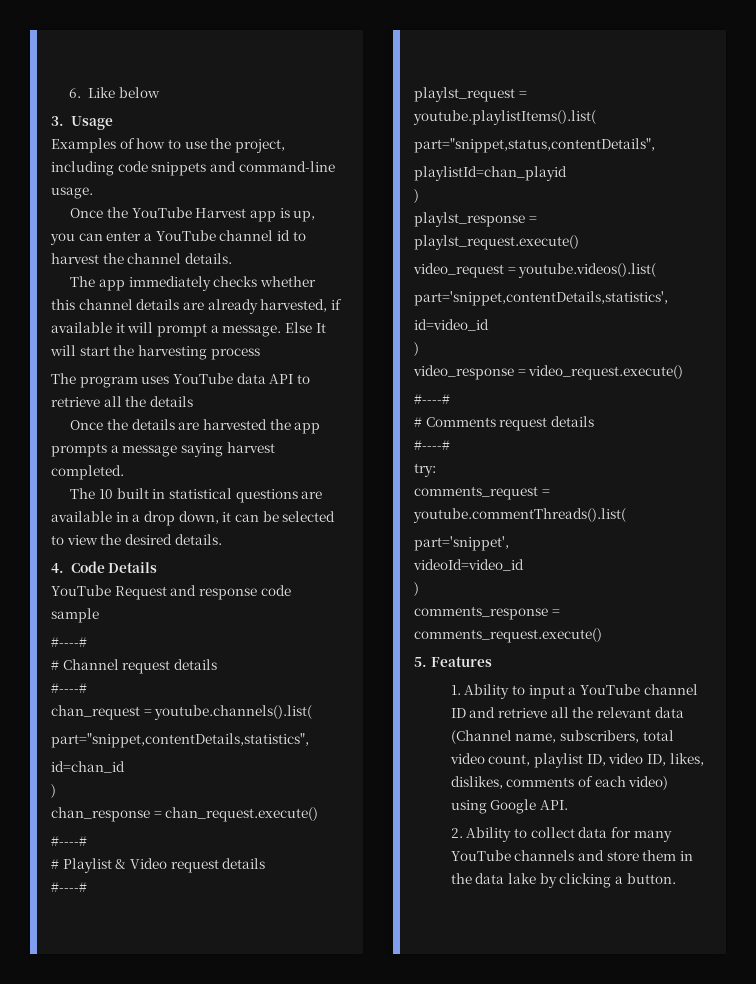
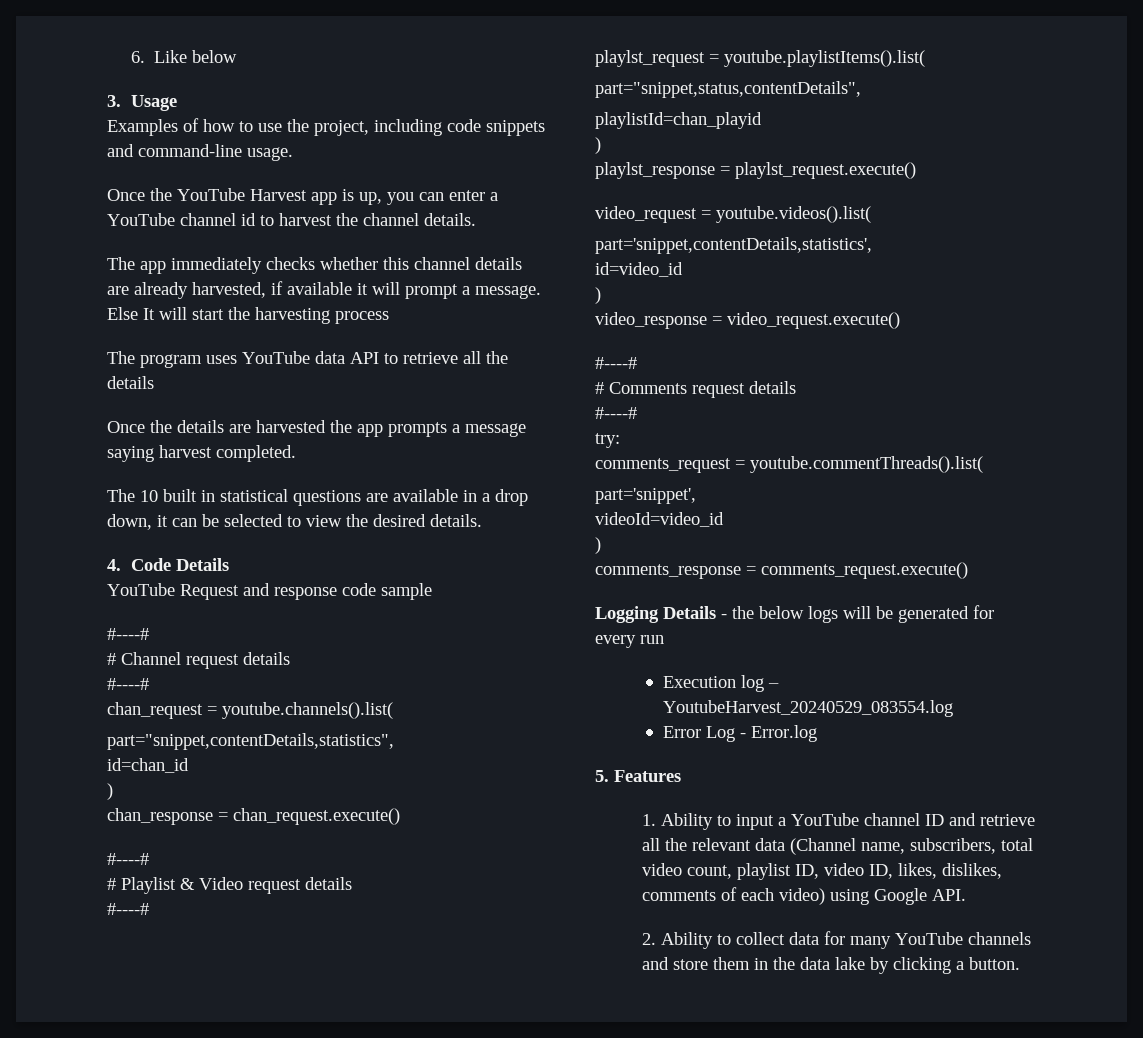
+ Logging Details - the below logs will be generated for every run
+ Execution log – YoutubeHarvest_20240529_083554.log
+ Error Log - Error.log

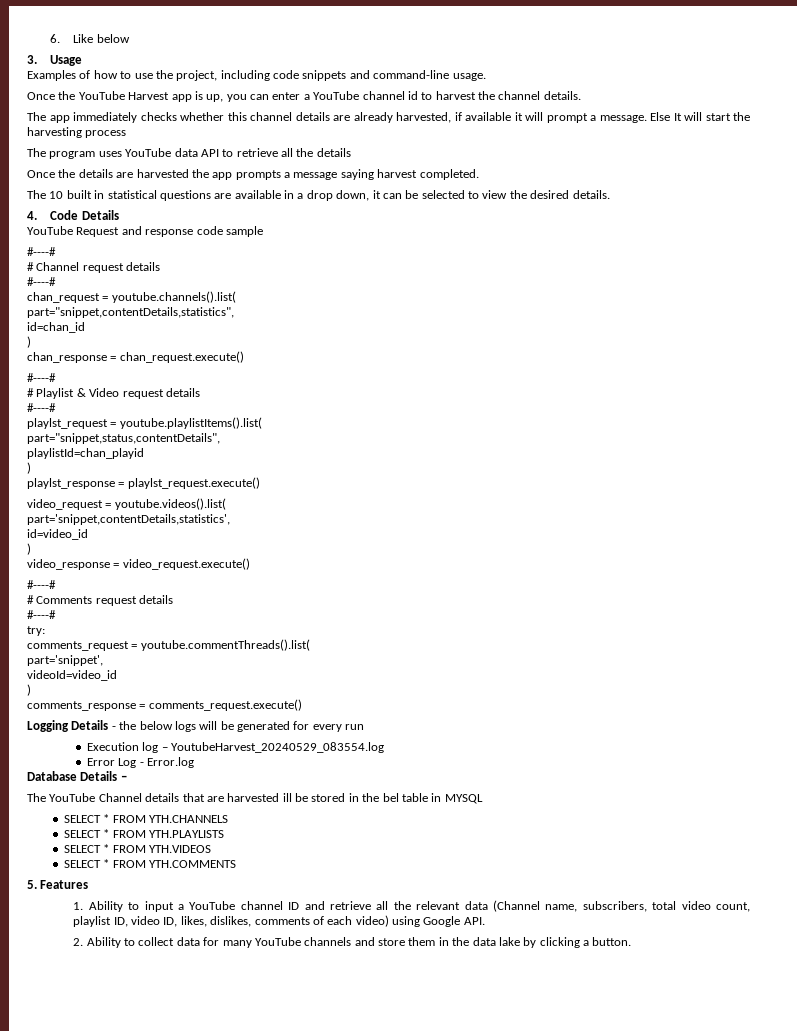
+ Database Details –
+ The YouTube Channel details that are harvested ill be stored in the bel table in MYSQL
+ SELECT * FROM YTH.CHANNELS
+ SELECT * FROM YTH.PLAYLISTS
+ SELECT * FROM YTH.VIDEOS
+ SELECT * FROM YTH.COMMENTS

